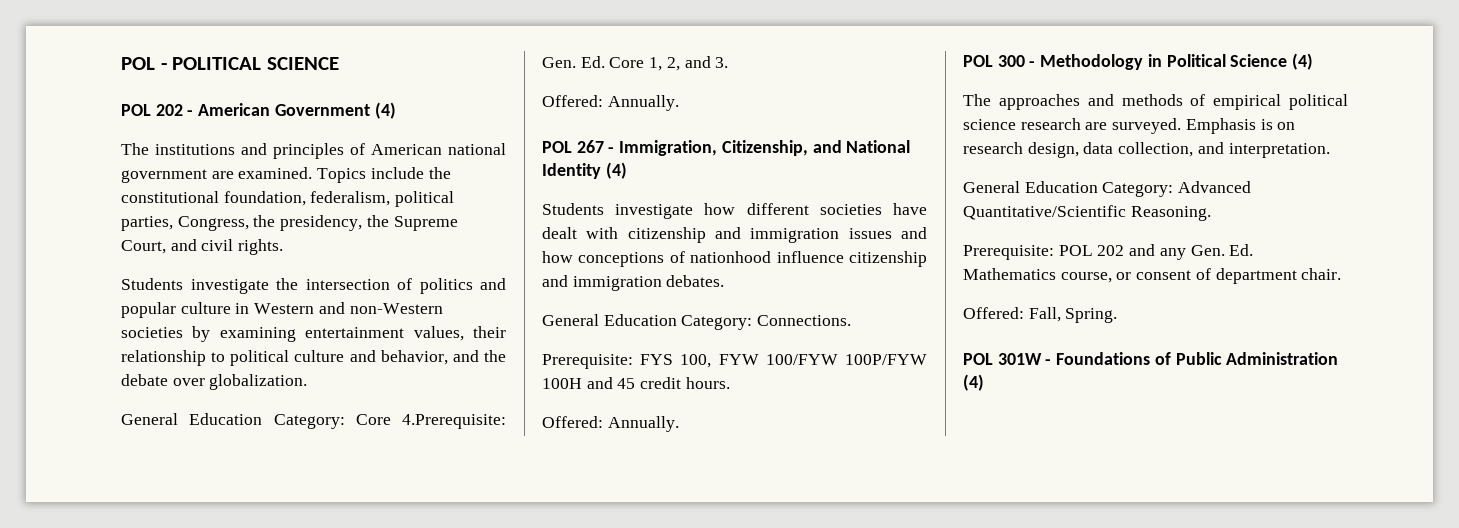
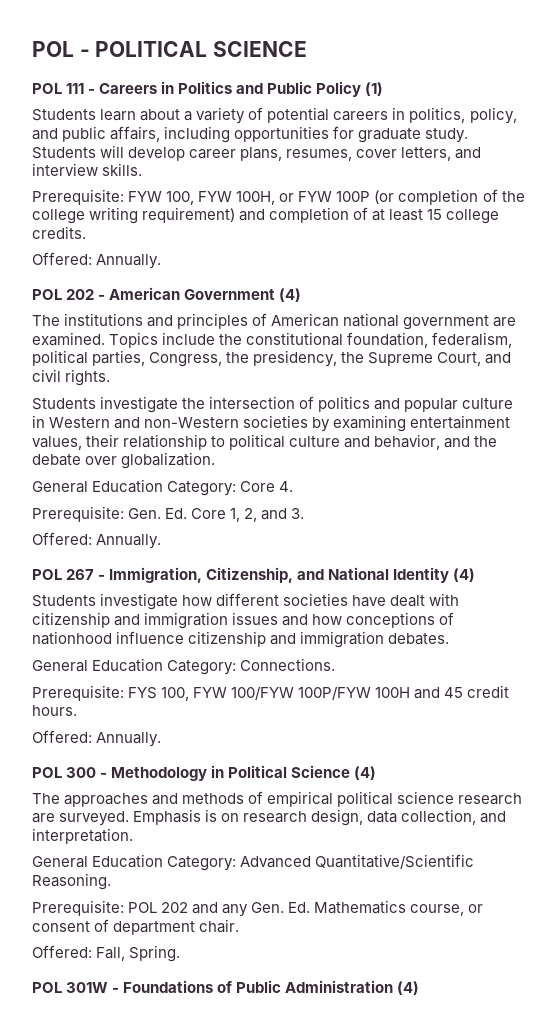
+ POL 111 - Careers in Politics and Public Policy (1)
+ Students learn about a variety of potential careers in politics, policy, and public affairs, including opportunities for graduate study. Students will develop career plans, resumes, cover letters, and interview skills.
+ Prerequisite: FYW 100, FYW 100H, or FYW 100P (or completion of the college writing requirement) and completion of at least 15 college credits.
+ Offered: Annually.
- General Education Category: Core 4.Prerequisite: Gen. Ed. Core 1, 2, and 3.
+ General Education Category: Core 4.
+ Prerequisite: Gen. Ed. Core 1, 2, and 3.

